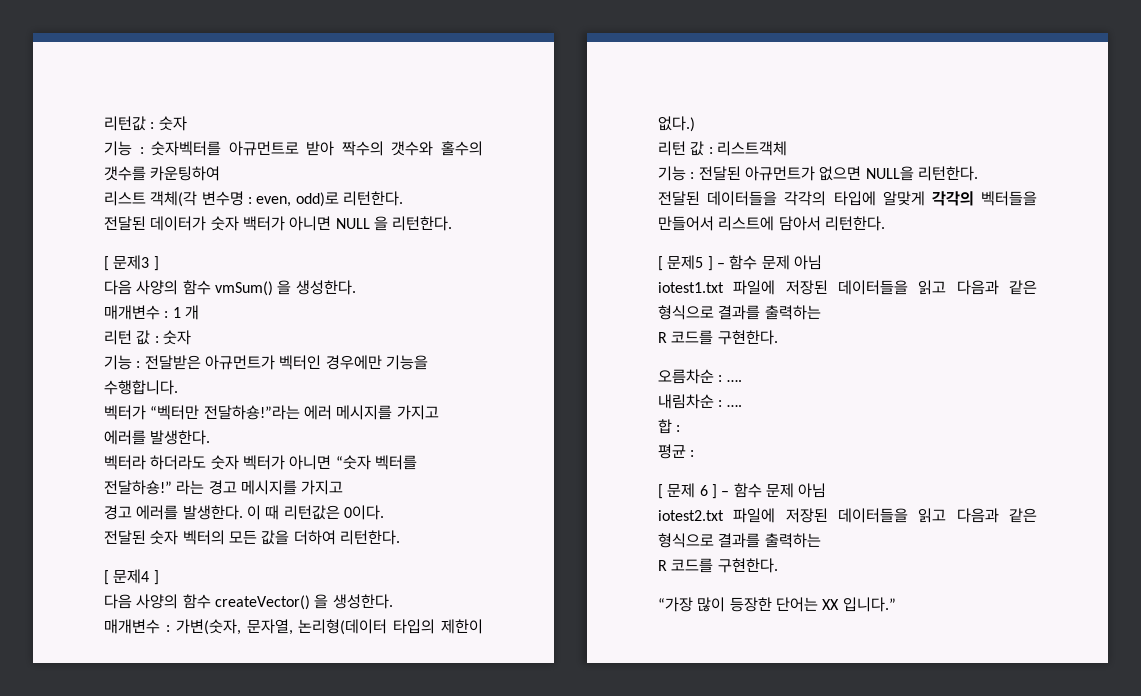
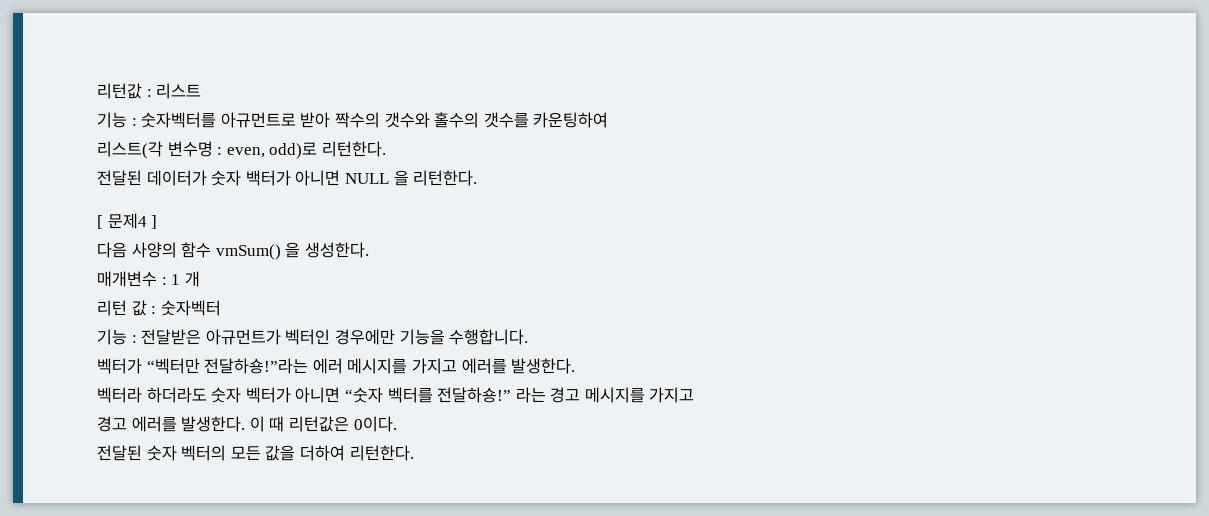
- 리턴값 : 숫자
+ 리턴값 : 리스트
- 리스트 객체(각 변수명 : even, odd)로 리턴한다.
+ 리스트(각 변수명 : even, odd)로 리턴한다.
- [ 문제3 ]
+ [ 문제4 ]
- 리턴 값 : 숫자
+ 리턴 값 : 숫자벡터
- [ 문제4 ]
- 다음 사양의 함수 createVector() 을 생성한다.
- 매개변수 : 가변(숫자, 문자열, 논리형(데이터 타입의 제한이 없다.)
- 리턴 값 : 리스트객체
- 기능 : 전달된 아규먼트가 없으면 NULL을 리턴한다.
- 전달된 데이터들을 각각의 타입에 알맞게 각각의 벡터들을 만들어서 리스트에 담아서 리턴한다.
- [ 문제5 ] – 함수 문제 아님
- iotest1.txt 파일에 저장된 데이터들을 읽고 다음과 같은 형식으로 결과를 출력하는
- R 코드를 구현한다.
- 오름차순 : ….
- 내림차순 : ….
- 합 :
- 평균 :
- [ 문제 6 ] – 함수 문제 아님
- iotest2.txt 파일에 저장된 데이터들을 읽고 다음과 같은 형식으로 결과를 출력하는
- R 코드를 구현한다.
- “가장 많이 등장한 단어는 XX 입니다.”

